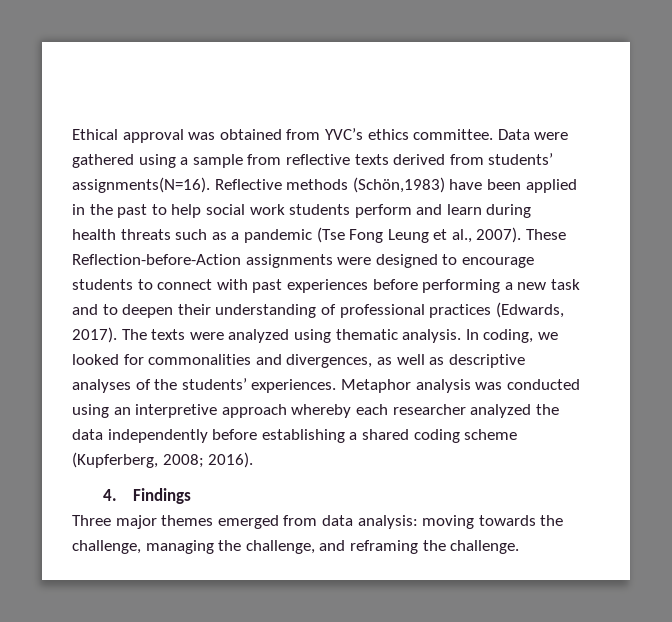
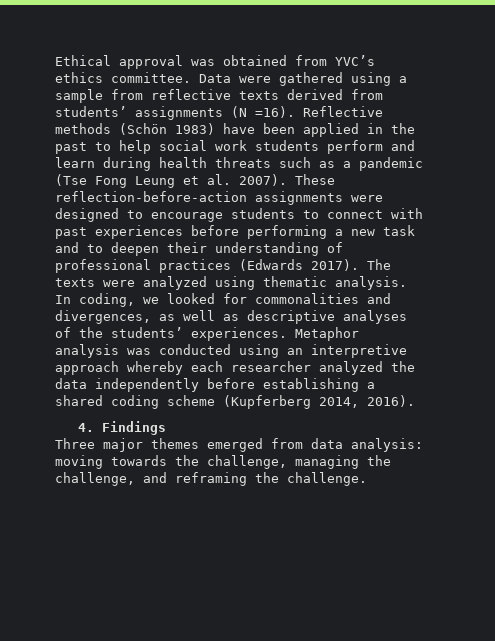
- Data were gathered using a sample from reflective texts derived from students’ assignments(N=16). Reflective methods (Schön,1983) have been applied in the past to help social work students perform and learn during health threats such as a pandemic (Tse Fong Leung et al., 2007).
+ Data were gathered using a sample from reflective texts derived from students’ assignments (N =16). Reflective methods (Schön 1983) have been applied in the past to help social work students perform and learn during health threats such as a pandemic (Tse Fong Leung et al. 2007).
- These Reflection-before-Action assignments were designed to encourage students to connect with past experiences before performing a new task and to deepen their understanding of professional practices (Edwards, 2017).
+ These reflection-before-action assignments were designed to encourage students to connect with past experiences before performing a new task and to deepen their understanding of professional practices (Edwards 2017).
- Metaphor analysis was conducted using an interpretive approach whereby each researcher analyzed the data independently before establishing a shared coding scheme (Kupferberg, 2008; 2016).
+ Metaphor analysis was conducted using an interpretive approach whereby each researcher analyzed the data independently before establishing a shared coding scheme (Kupferberg 2014, 2016).

